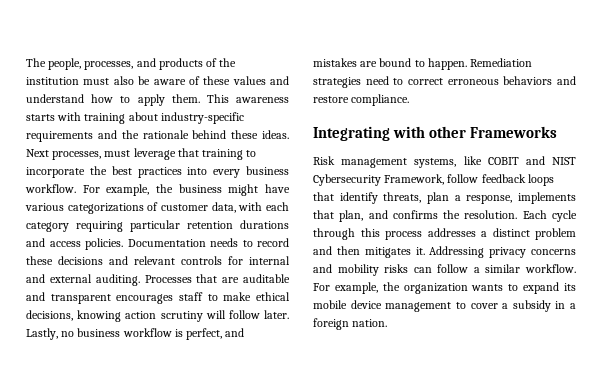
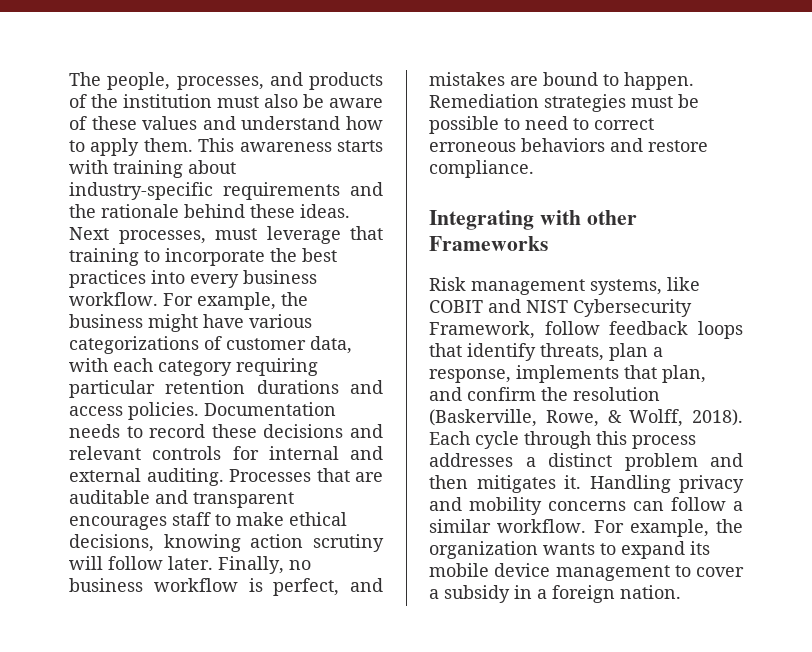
- Lastly, no business workflow is perfect, and mistakes are bound to happen.
+ Finally, no business workflow is perfect, and mistakes are bound to happen.
- Remediation strategies need to correct erroneous behaviors and restore compliance.
+ Remediation strategies must be possible to need to correct erroneous behaviors and restore compliance.
- Risk management systems, like COBIT and NIST Cybersecurity Framework, follow feedback loops that identify threats, plan a response, implements that plan, and confirms the resolution.
+ Risk management systems, like COBIT and NIST Cybersecurity Framework, follow feedback loops that identify threats, plan a response, implements that plan, and confirm the resolution (Baskerville, Rowe, & Wolff, 2018).
- Addressing privacy concerns and mobility risks can follow a similar workflow.
+ Handling privacy and mobility concerns can follow a similar workflow.

